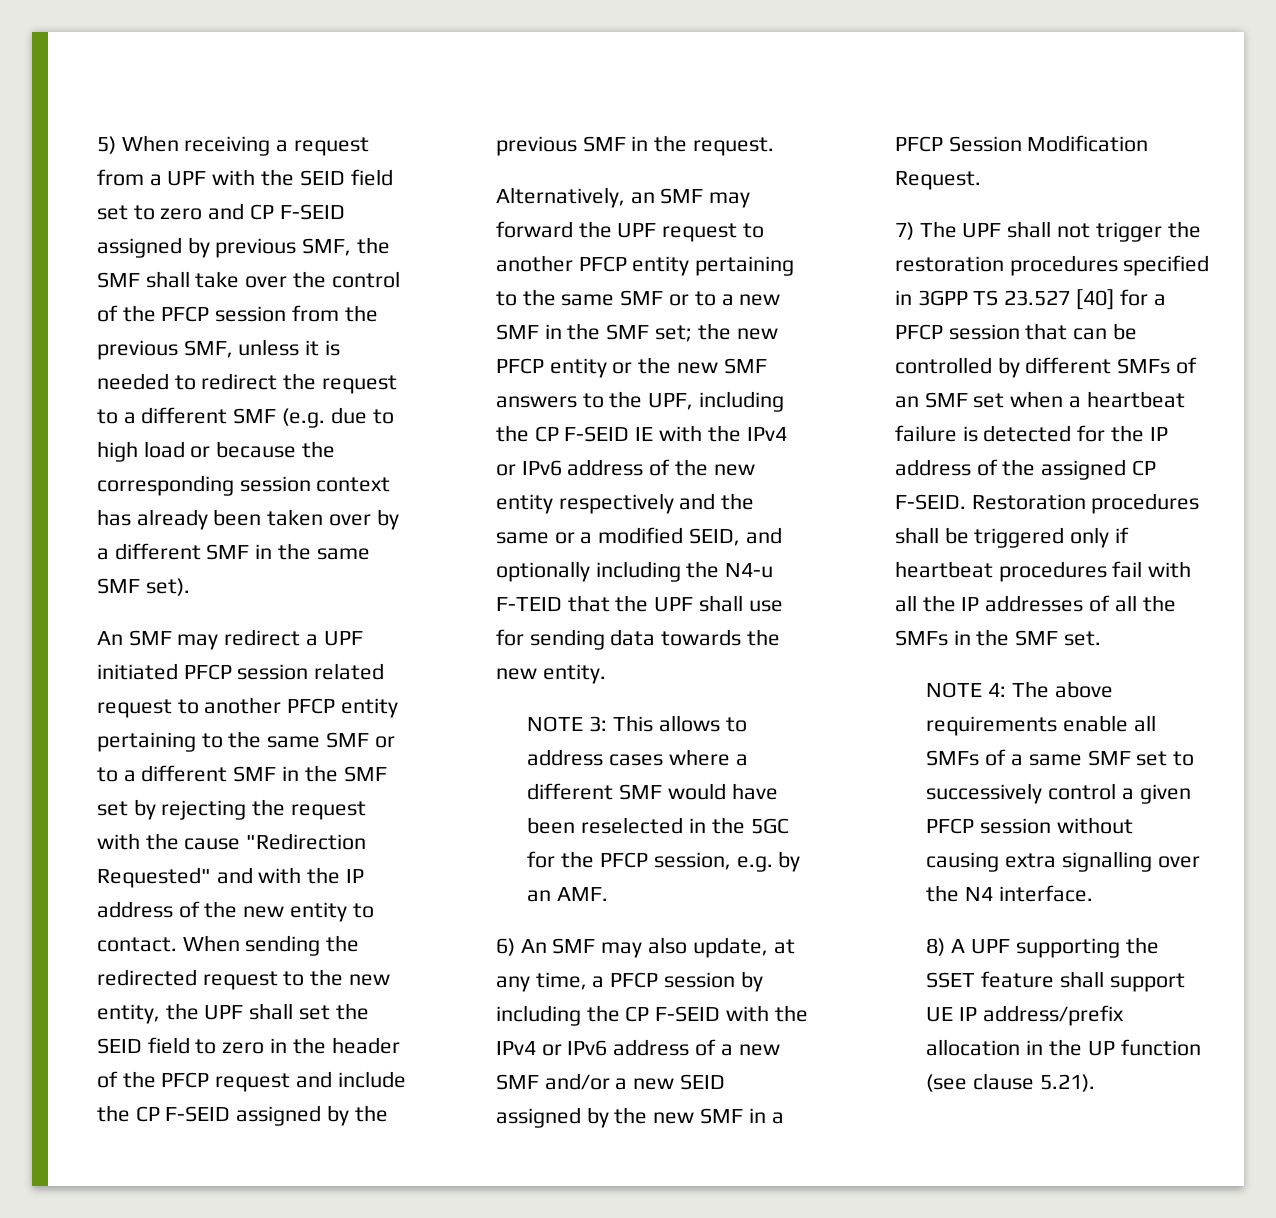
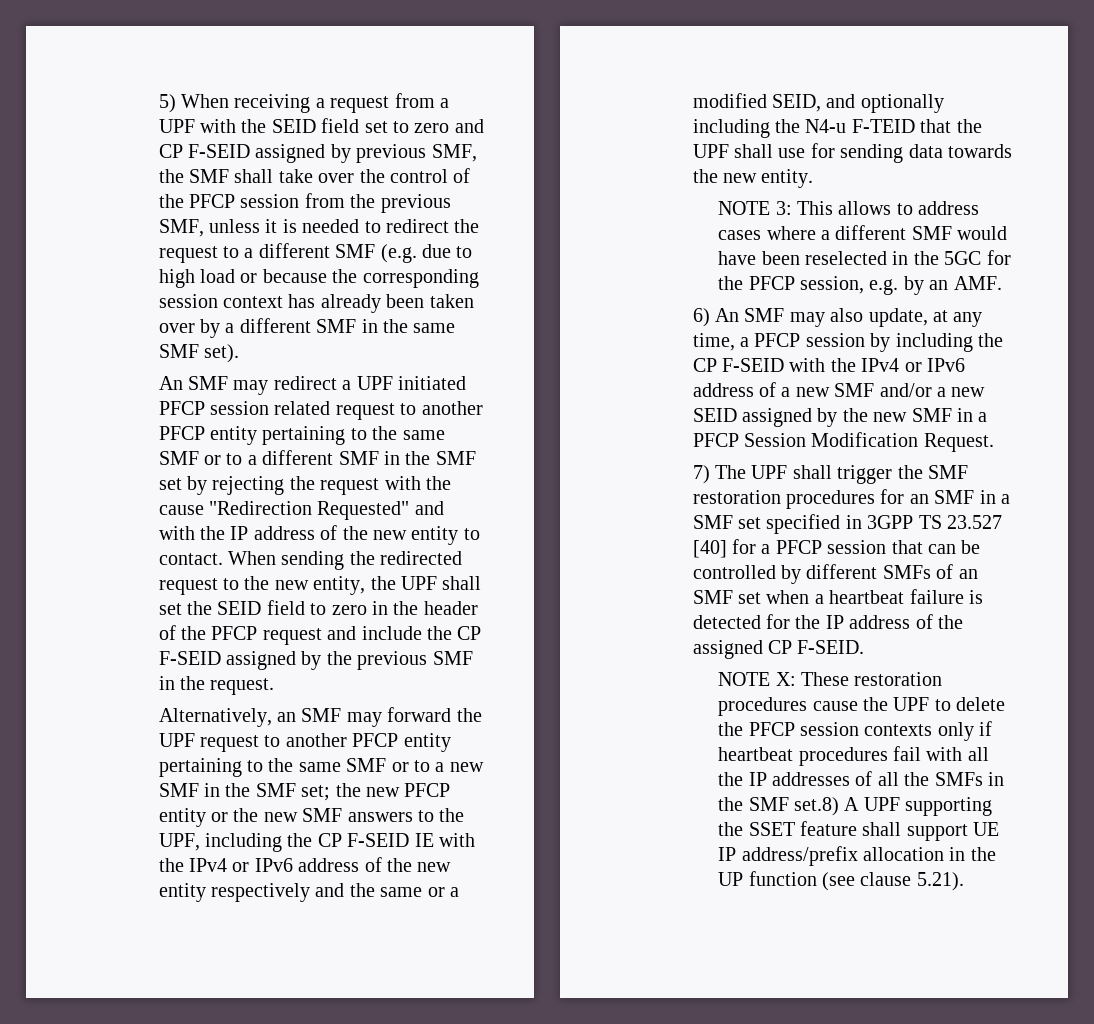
- 7) The UPF shall not trigger the restoration procedures specified in 3GPP TS 23.527 [40] for a PFCP session that can be controlled by different SMFs of an SMF set when a heartbeat failure is detected for the IP address of the assigned CP F-SEID. Restoration procedures shall be triggered only if heartbeat procedures fail with all the IP addresses of all the SMFs in the SMF set.
- NOTE 4: The above requirements enable all SMFs of a same SMF set to successively control a given PFCP session without causing extra signalling over the N4 interface.
- 8) A UPF supporting the SSET feature shall support UE IP address/prefix allocation in the UP function (see clause 5.21).
+ 7) The UPF shall trigger the SMF restoration procedures for an SMF in a SMF set specified in 3GPP TS 23.527 [40] for a PFCP session that can be controlled by different SMFs of an SMF set when a heartbeat failure is detected for the IP address of the assigned CP F-SEID.
+ NOTE X: These restoration procedures cause the UPF to delete the PFCP session contexts only if heartbeat procedures fail with all the IP addresses of all the SMFs in the SMF set.8) A UPF supporting the SSET feature shall support UE IP address/prefix allocation in the UP function (see clause 5.21).

